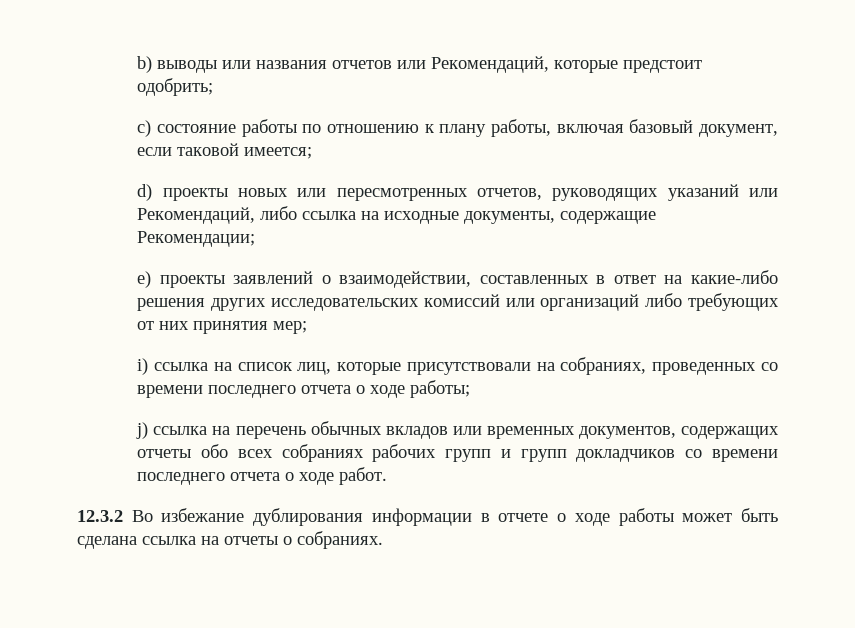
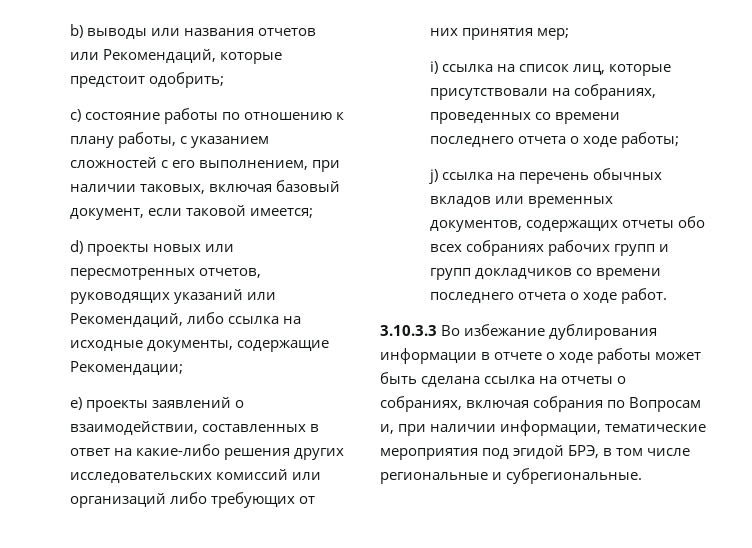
- c) состояние работы по отношению к плану работы, включая базовый документ, если таковой имеется;
+ c) состояние работы по отношению к плану работы, с указанием сложностей с его выполнением, при наличии таковых, включая базовый документ, если таковой имеется;
- 12.3.2 Во избежание дублирования информации в отчете о ходе работы может быть сделана ссылка на отчеты о собраниях.
+ 3.10.3.3 Во избежание дублирования информации в отчете о ходе работы может быть сделана ссылка на отчеты о собраниях, включая собрания по Вопросам и, при наличии информации, тематические мероприятия под эгидой БРЭ, в том числе региональные и субрегиональные.

